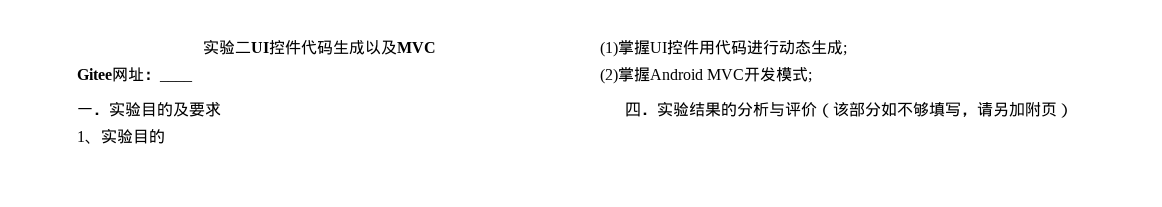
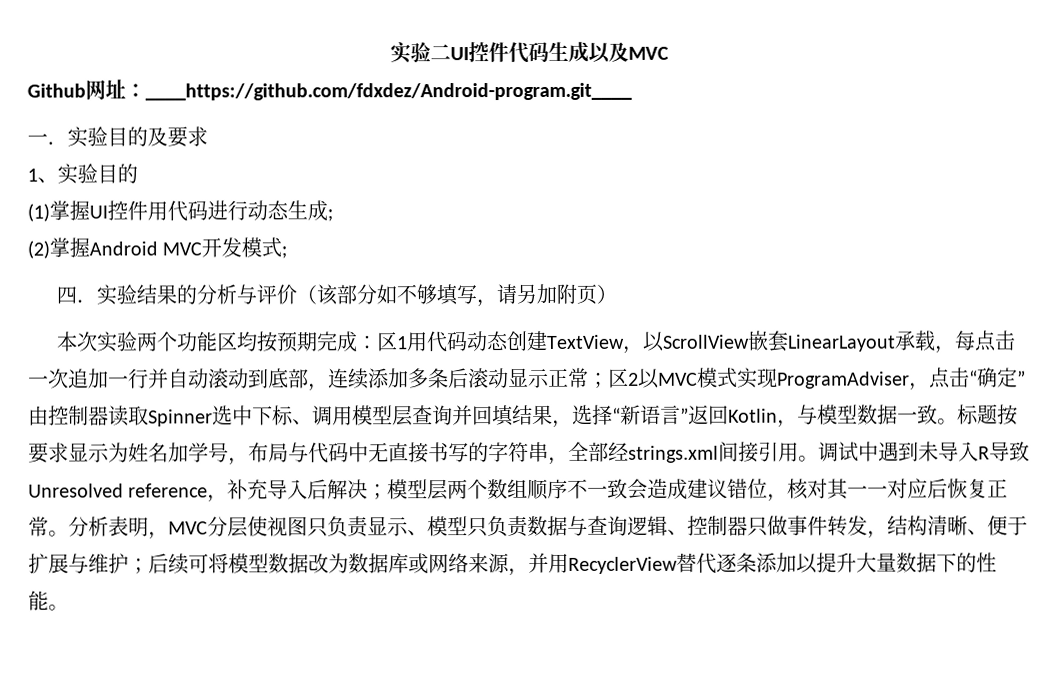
- Gitee网址：____
+ Github网址：____https://github.com/fdxdez/Android-program.git____
+ 本次实验两个功能区均按预期完成：区1用代码动态创建TextView，以ScrollView嵌套LinearLayout承载，每点击一次追加一行并自动滚动到底部，连续添加多条后滚动显示正常；区2以MVC模式实现ProgramAdviser，点击“确定”由控制器读取Spinner选中下标、调用模型层查询并回填结果，选择“新语言”返回Kotlin，与模型数据一致。标题按要求显示为姓名加学号，布局与代码中无直接书写的字符串，全部经strings.xml间接引用。调试中遇到未导入R导致Unresolved reference，补充导入后解决；模型层两个数组顺序不一致会造成建议错位，核对其一一对应后恢复正常。分析表明，MVC分层使视图只负责显示、模型只负责数据与查询逻辑、控制器只做事件转发，结构清晰、便于扩展与维护；后续可将模型数据改为数据库或网络来源，并用RecyclerView替代逐条添加以提升大量数据下的性能。

